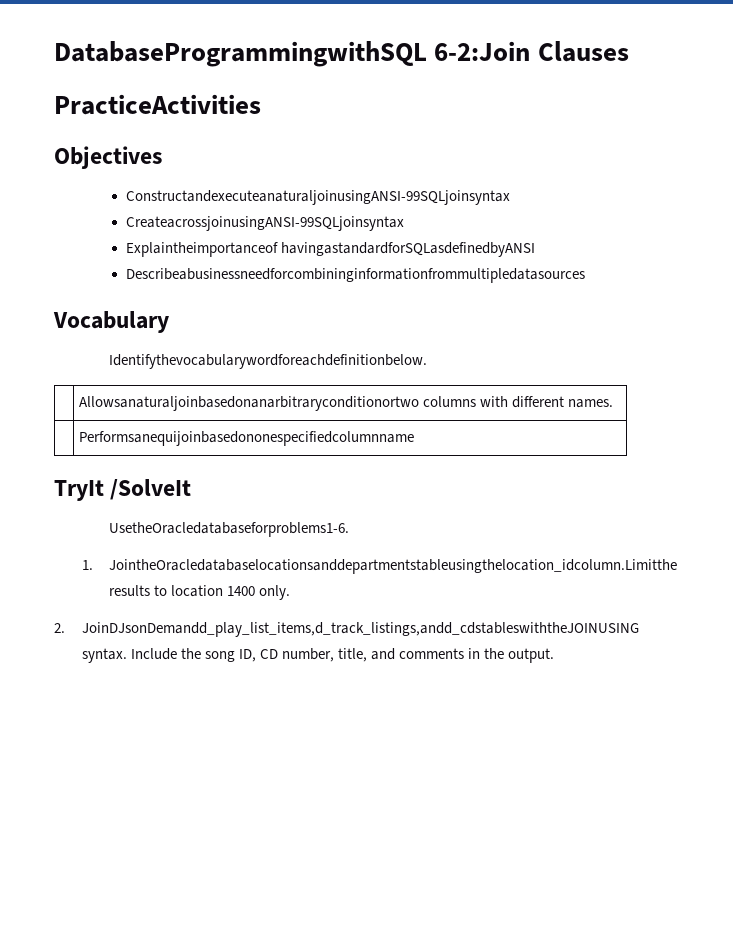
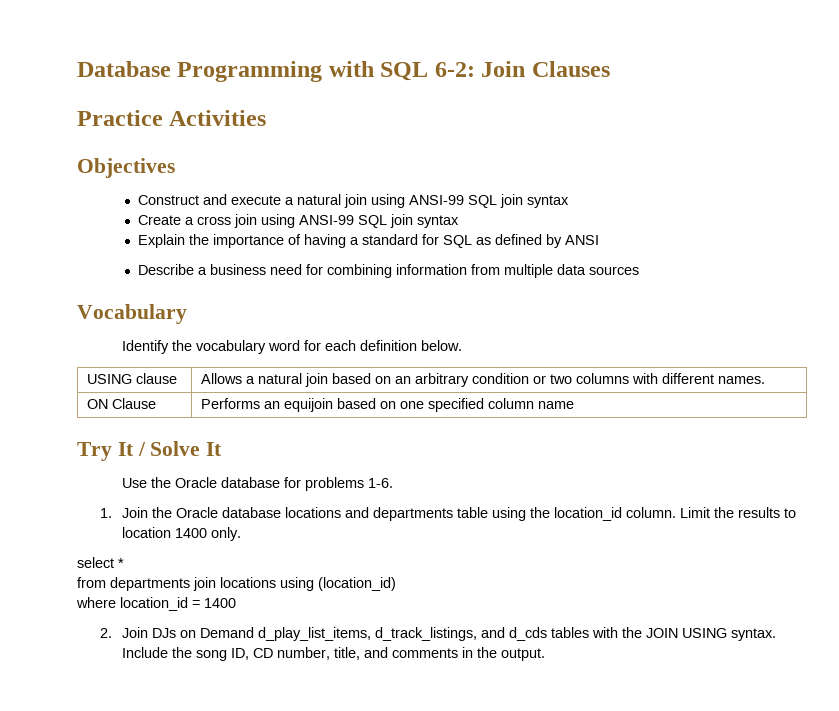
- DatabaseProgrammingwithSQL 6-2:Join Clauses
+ Database Programming with SQL 6-2: Join Clauses
- PracticeActivities
+ Practice Activities
- ConstructandexecuteanaturaljoinusingANSI-99SQLjoinsyntax
- CreateacrossjoinusingANSI-99SQLjoinsyntax
- Explaintheimportanceof havingastandardforSQLasdefinedbyANSI
- Describeabusinessneedforcombininginformationfrommultipledatasources
+ Construct and execute a natural join using ANSI-99 SQL join syntax
+ Create a cross join using ANSI-99 SQL join syntax
+ Explain the importance of having a standard for SQL as defined by ANSI
+ Describe a business need for combining information from multiple data sources
  Vocabulary
- Identifythevocabularywordforeachdefinitionbelow.
- | Allowsanaturaljoinbasedonanarbitraryconditionortwo columns with different names.
- | Performsanequijoinbasedononespecifiedcolumnname
- TryIt /SolveIt
- UsetheOracledatabaseforproblems1-6.
- 1. JointheOracledatabaselocationsanddepartmentstableusingthelocation_idcolumn.Limitthe results to location 1400 only.
+ Identify the vocabulary word for each definition below.
+ USING clause | Allows a natural join based on an arbitrary condition or two columns with different names.
+ ON Clause | Performs an equijoin based on one specified column name
+ Try It / Solve It
+ Use the Oracle database for problems 1-6.
+ 1. Join the Oracle database locations and departments table using the location_id column. Limit the results to location 1400 only.
- 2. JoinDJsonDemandd_play_list_items,d_track_listings,andd_cdstableswiththeJOINUSING syntax.
+ select *
+ from departments join locations using (location_id)
+ where location_id = 1400
+ 2. Join DJs on Demand d_play_list_items, d_track_listings, and d_cds tables with the JOIN USING syntax.

